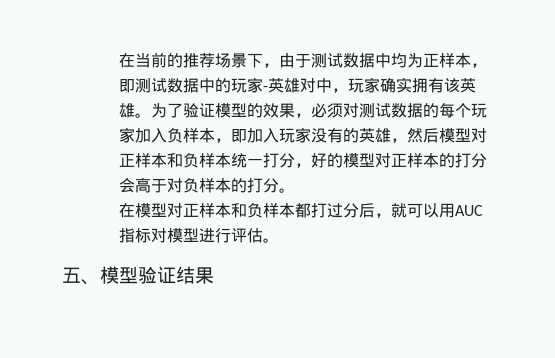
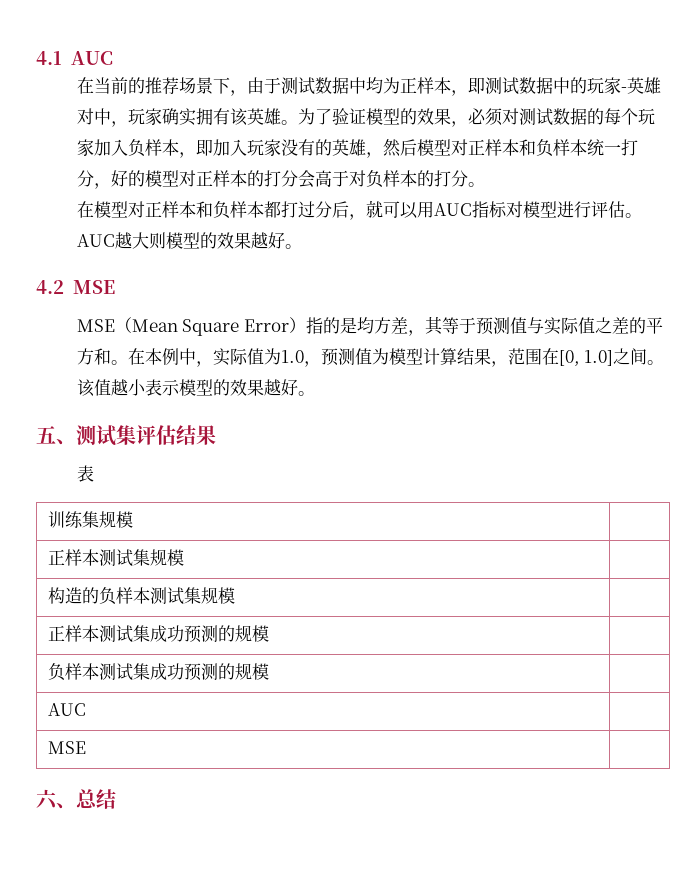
+ 4.1 AUC
+ AUC越大则模型的效果越好。
+ 4.2 MSE
+ MSE（Mean Square Error）指的是均方差，其等于预测值与实际值之差的平方和。在本例中，实际值为1.0，预测值为模型计算结果，范围在[0, 1.0]之间。该值越小表示模型的效果越好。
- 五、模型验证结果
+ 五、测试集评估结果
+ 表
+ 训练集规模 |
+ 正样本测试集规模 |
+ 构造的负样本测试集规模 |
+ 正样本测试集成功预测的规模 |
+ 负样本测试集成功预测的规模 |
+ AUC |
+ MSE |
+ 六、总结

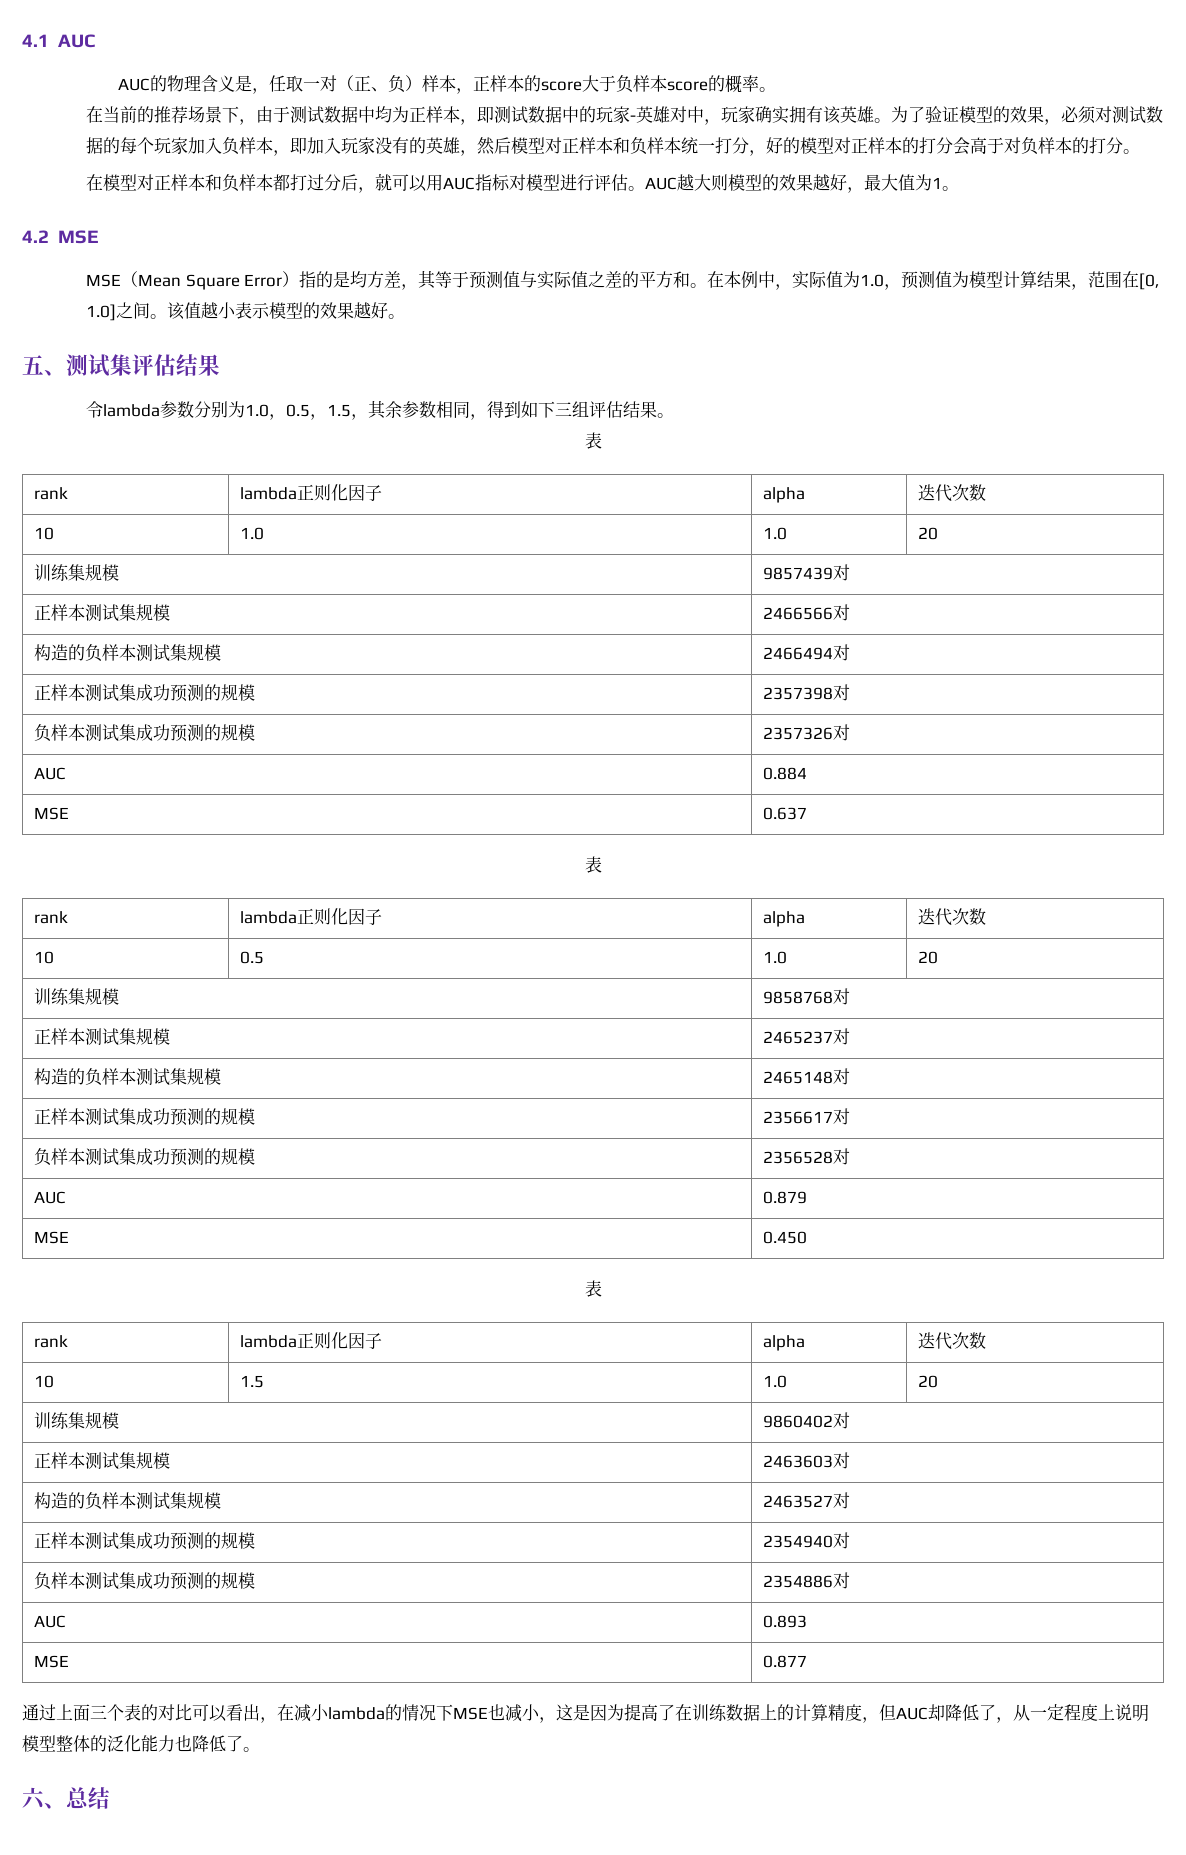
+ AUC的物理含义是，任取一对（正、负）样本，正样本的score大于负样本score的概率。
- AUC越大则模型的效果越好。
+ AUC越大则模型的效果越好，最大值为1。
  五、测试集评估结果
+ 令lambda参数分别为1.0，0.5，1.5，其余参数相同，得到如下三组评估结果。
  表
- 训练集规模 |
- 正样本测试集规模 |
- 构造的负样本测试集规模 |
- 正样本测试集成功预测的规模 |
- 负样本测试集成功预测的规模 |
- AUC |
- MSE |
+ rank | lambda正则化因子 | alpha | 迭代次数
+ 10 | 1.0 | 1.0 | 20
+ 训练集规模 | 9857439对
+ 正样本测试集规模 | 2466566对
+ 构造的负样本测试集规模 | 2466494对
+ 正样本测试集成功预测的规模 | 2357398对
+ 负样本测试集成功预测的规模 | 2357326对
+ AUC | 0.884
+ MSE | 0.637
+ 表
+ rank | lambda正则化因子 | alpha | 迭代次数
+ 10 | 0.5 | 1.0 | 20
+ 训练集规模 | 9858768对
+ 正样本测试集规模 | 2465237对
+ 构造的负样本测试集规模 | 2465148对
+ 正样本测试集成功预测的规模 | 2356617对
+ 负样本测试集成功预测的规模 | 2356528对
+ AUC | 0.879
+ MSE | 0.450
+ 表
+ rank | lambda正则化因子 | alpha | 迭代次数
+ 10 | 1.5 | 1.0 | 20
+ 训练集规模 | 9860402对
+ 正样本测试集规模 | 2463603对
+ 构造的负样本测试集规模 | 2463527对
+ 正样本测试集成功预测的规模 | 2354940对
+ 负样本测试集成功预测的规模 | 2354886对
+ AUC | 0.893
+ MSE | 0.877
+ 通过上面三个表的对比可以看出，在减小lambda的情况下MSE也减小，这是因为提高了在训练数据上的计算精度，但AUC却降低了，从一定程度上说明模型整体的泛化能力也降低了。

